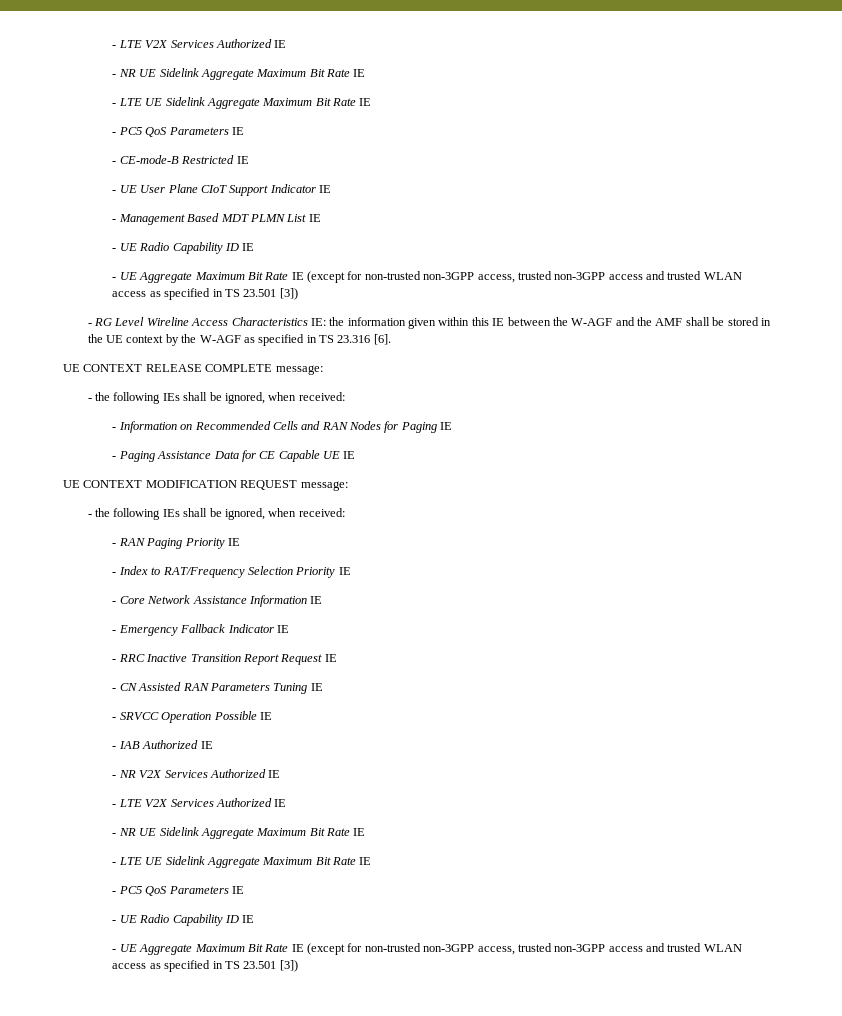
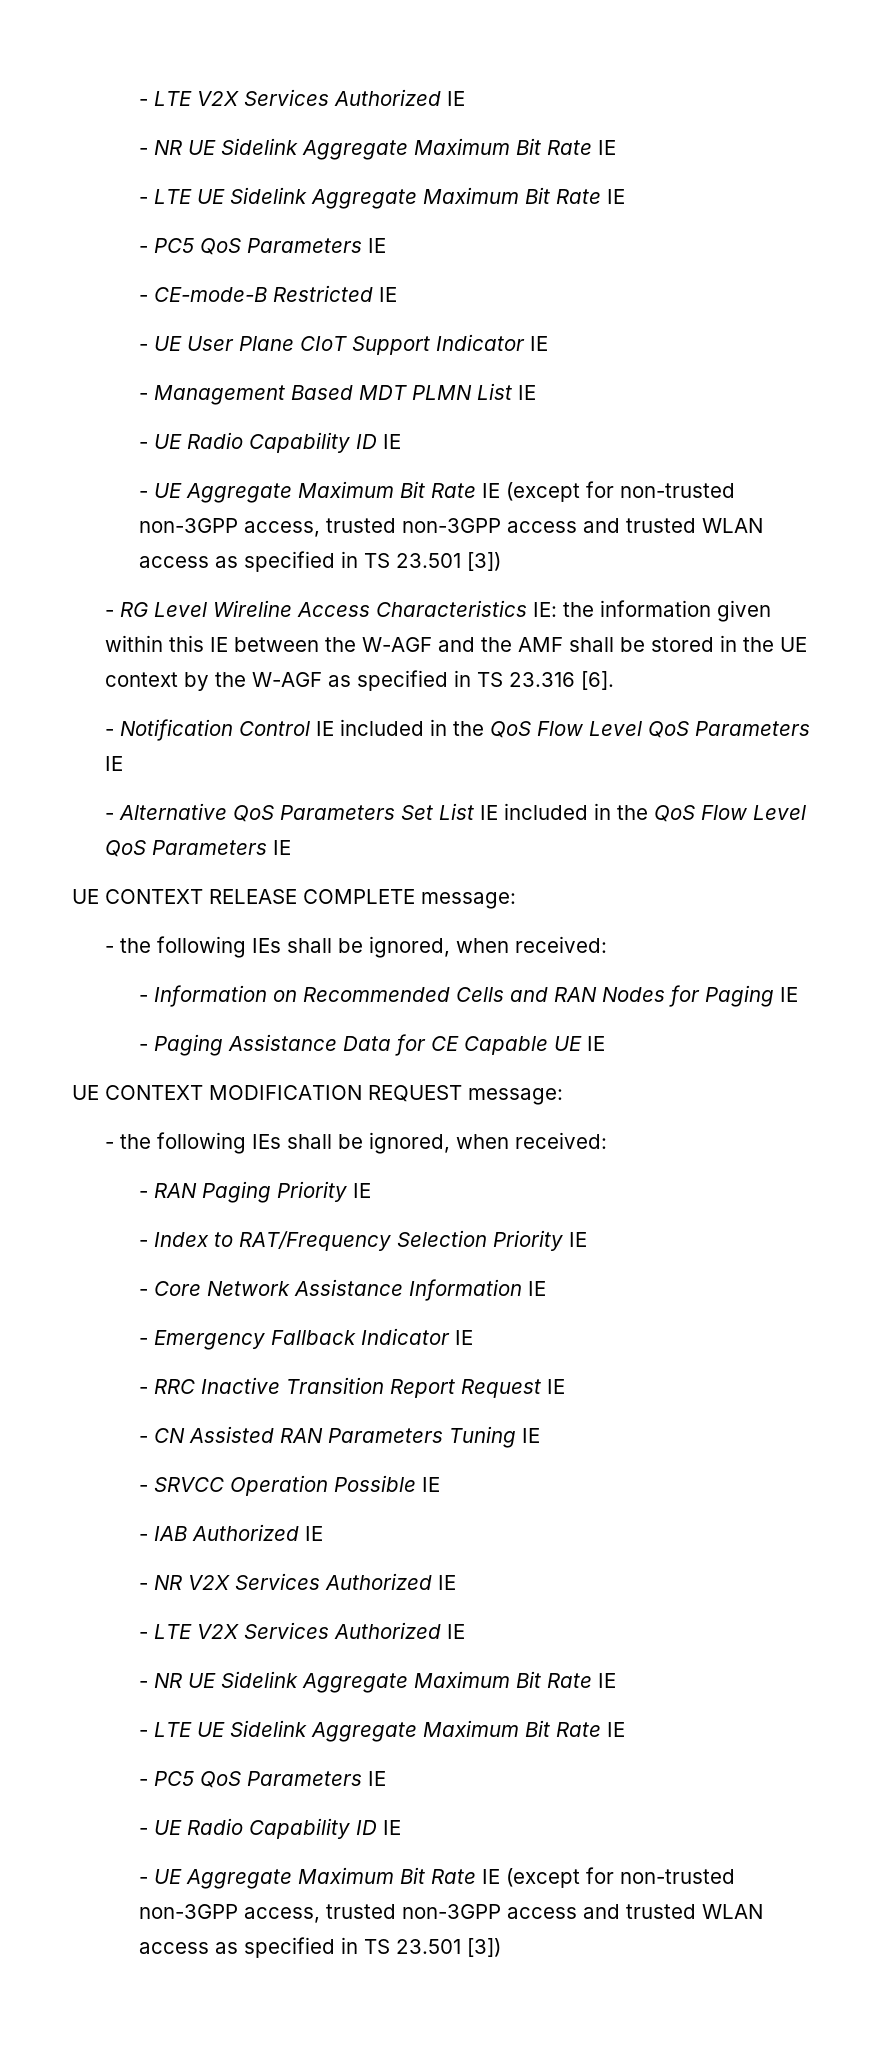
+ - Notification Control IE included in the QoS Flow Level QoS Parameters IE
+ - Alternative QoS Parameters Set List IE included in the QoS Flow Level QoS Parameters IE

